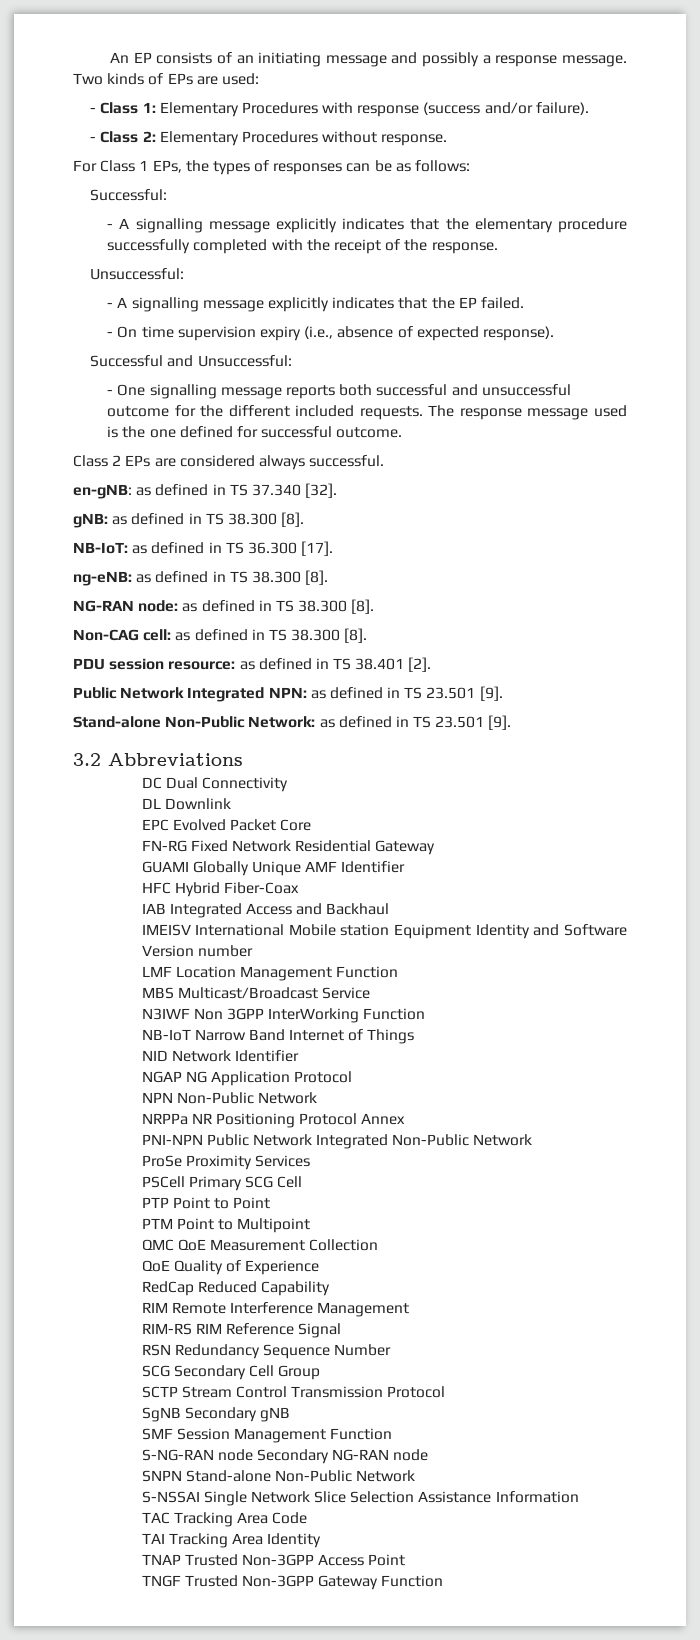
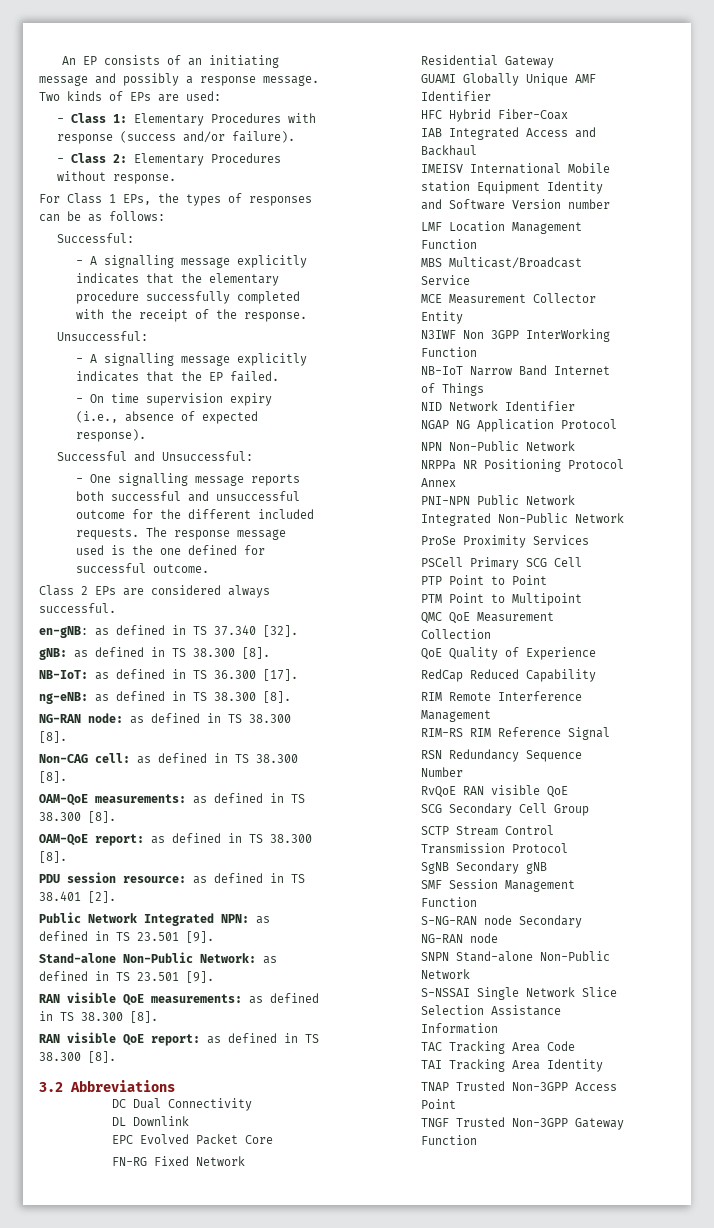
+ OAM-QoE measurements: as defined in TS 38.300 [8].
+ OAM-QoE report: as defined in TS 38.300 [8].
+ RAN visible QoE measurements: as defined in TS 38.300 [8].
+ RAN visible QoE report: as defined in TS 38.300 [8].
+ MCE Measurement Collector Entity
+ RvQoE RAN visible QoE

